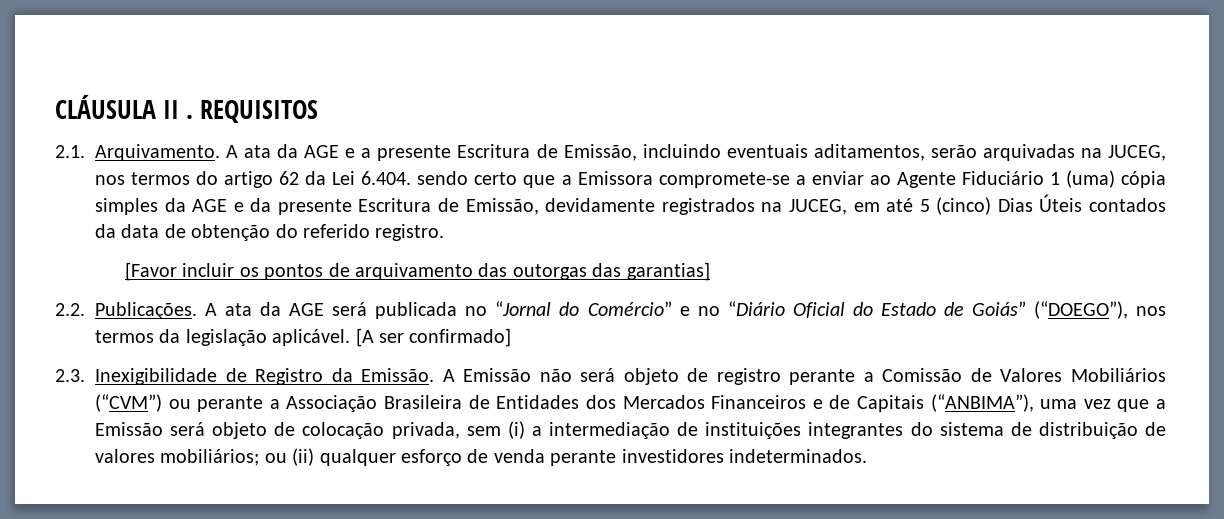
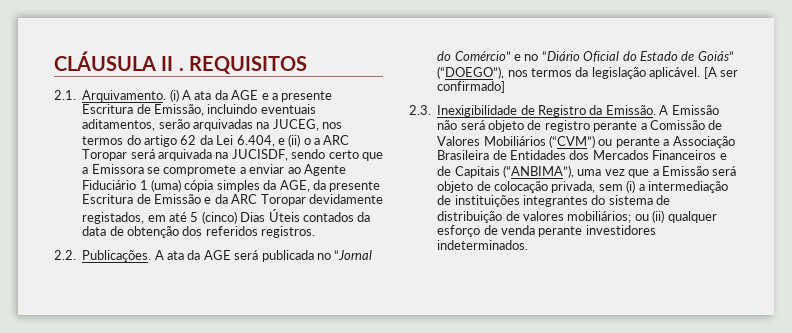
- A ata da AGE e a presente Escritura de Emissão, incluindo eventuais aditamentos, serão arquivadas na JUCEG, nos termos do artigo 62 da Lei 6.404. sendo certo que a Emissora compromete-se a enviar ao Agente Fiduciário 1 (uma) cópia simples da AGE e da presente Escritura de Emissão, devidamente registrados na JUCEG, em até 5 (cinco) Dias Úteis contados da data de obtenção do referido registro.
- [Favor incluir os pontos de arquivamento das outorgas das garantias]
+ (i) A ata da AGE e a presente Escritura de Emissão, incluindo eventuais aditamentos, serão arquivadas na JUCEG, nos termos do artigo 62 da Lei 6.404, e (ii) o a ARC Toropar será arquivada na JUCISDF, sendo certo que a Emissora se compromete a enviar ao Agente Fiduciário 1 (uma) cópia simples da AGE, da presente Escritura de Emissão e da ARC Toropar devidamente registados, em até 5 (cinco) Dias Úteis contados da data de obtenção dos referidos registros.

